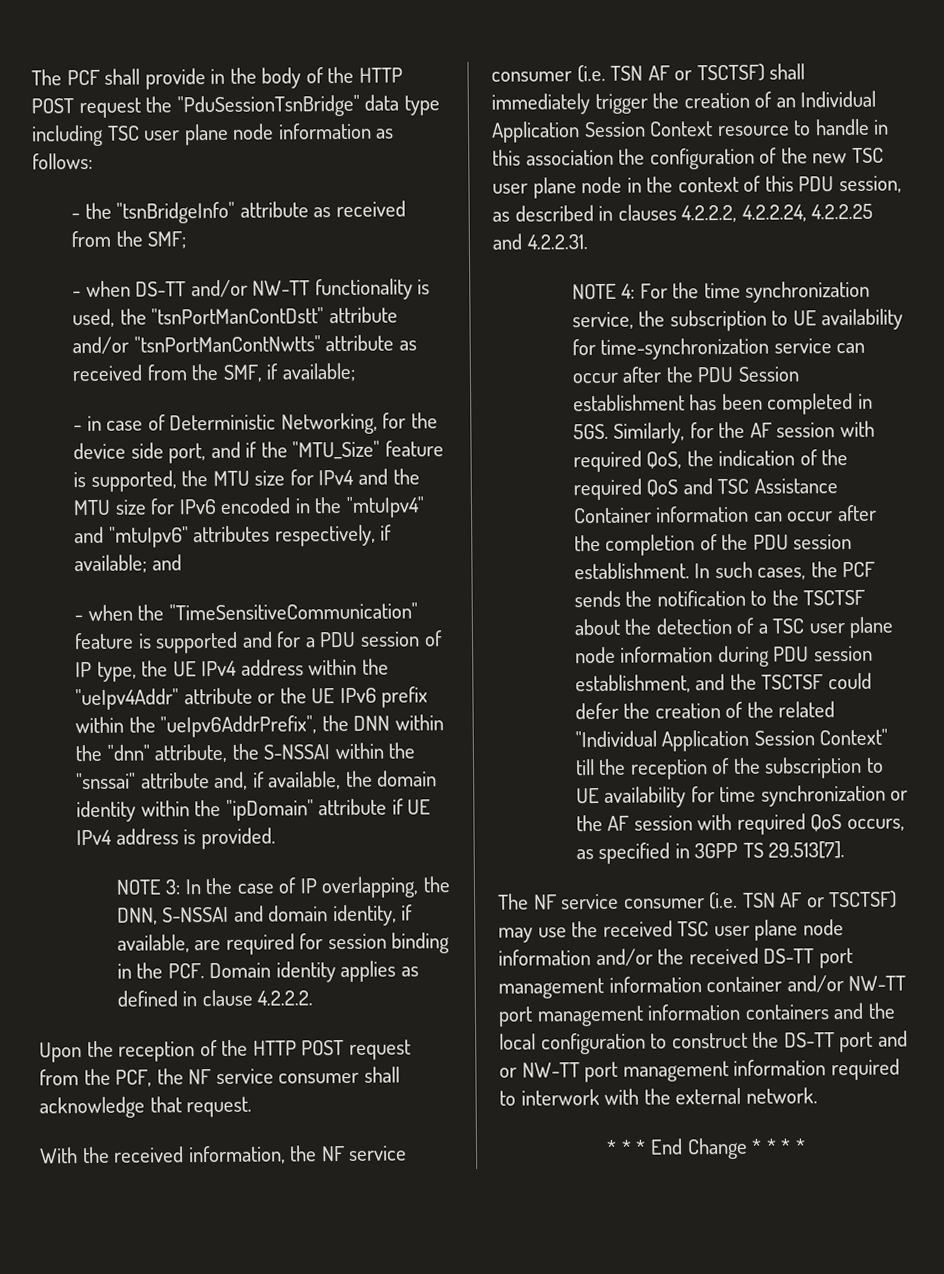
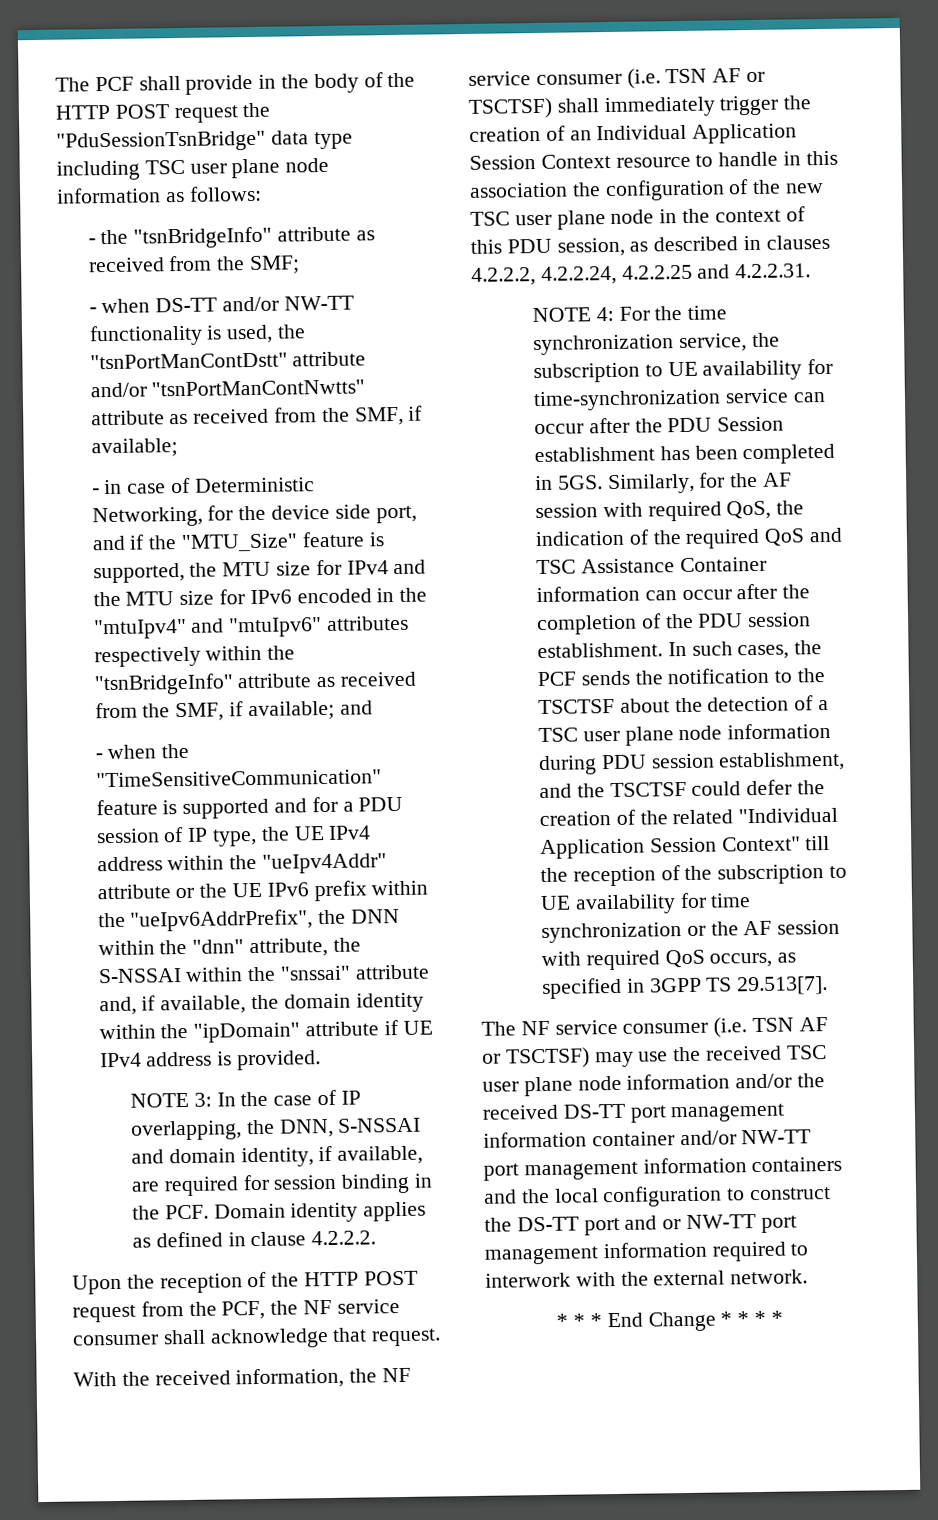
- - in case of Deterministic Networking, for the device side port, and if the "MTU_Size" feature is supported, the MTU size for IPv4 and the MTU size for IPv6 encoded in the "mtuIpv4" and "mtuIpv6" attributes respectively, if available; and
+ - in case of Deterministic Networking, for the device side port, and if the "MTU_Size" feature is supported, the MTU size for IPv4 and the MTU size for IPv6 encoded in the "mtuIpv4" and "mtuIpv6" attributes respectively within the "tsnBridgeInfo" attribute as received from the SMF, if available; and

